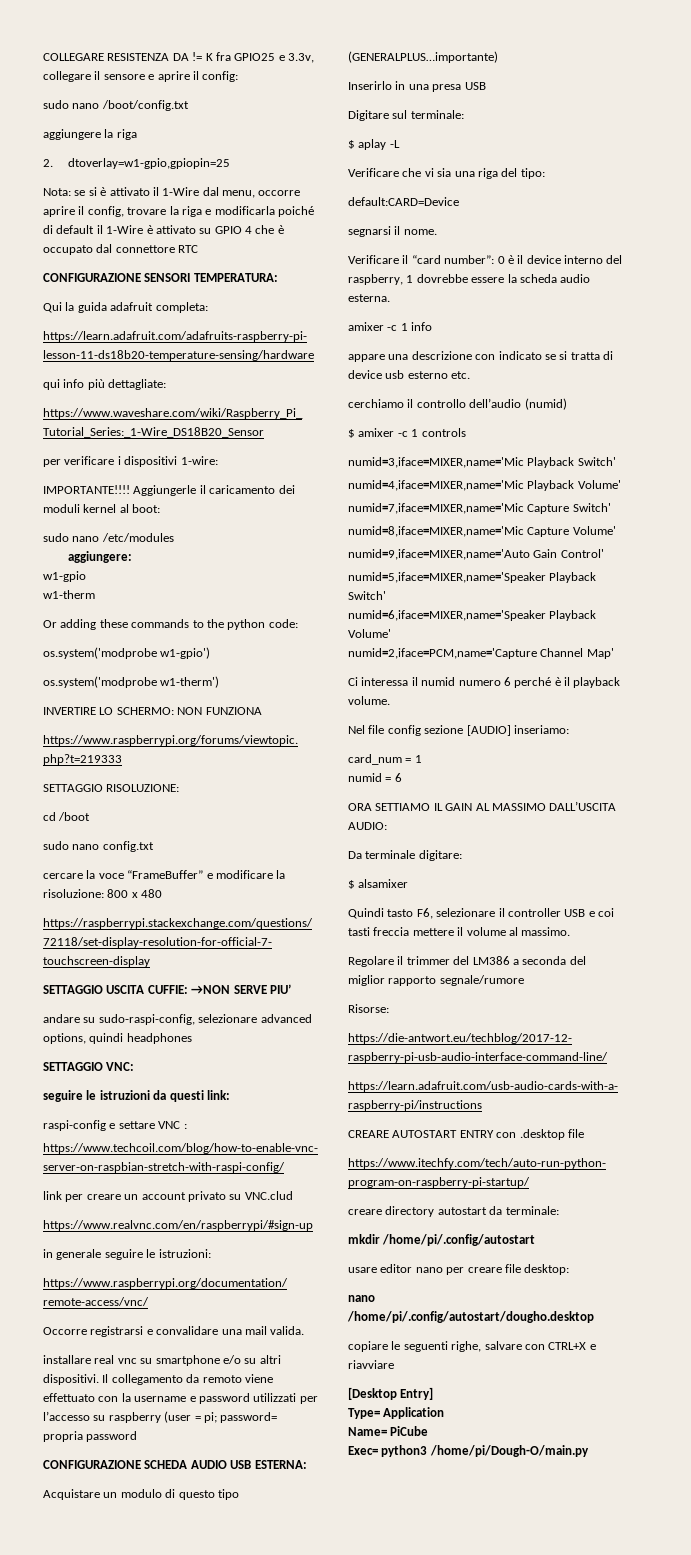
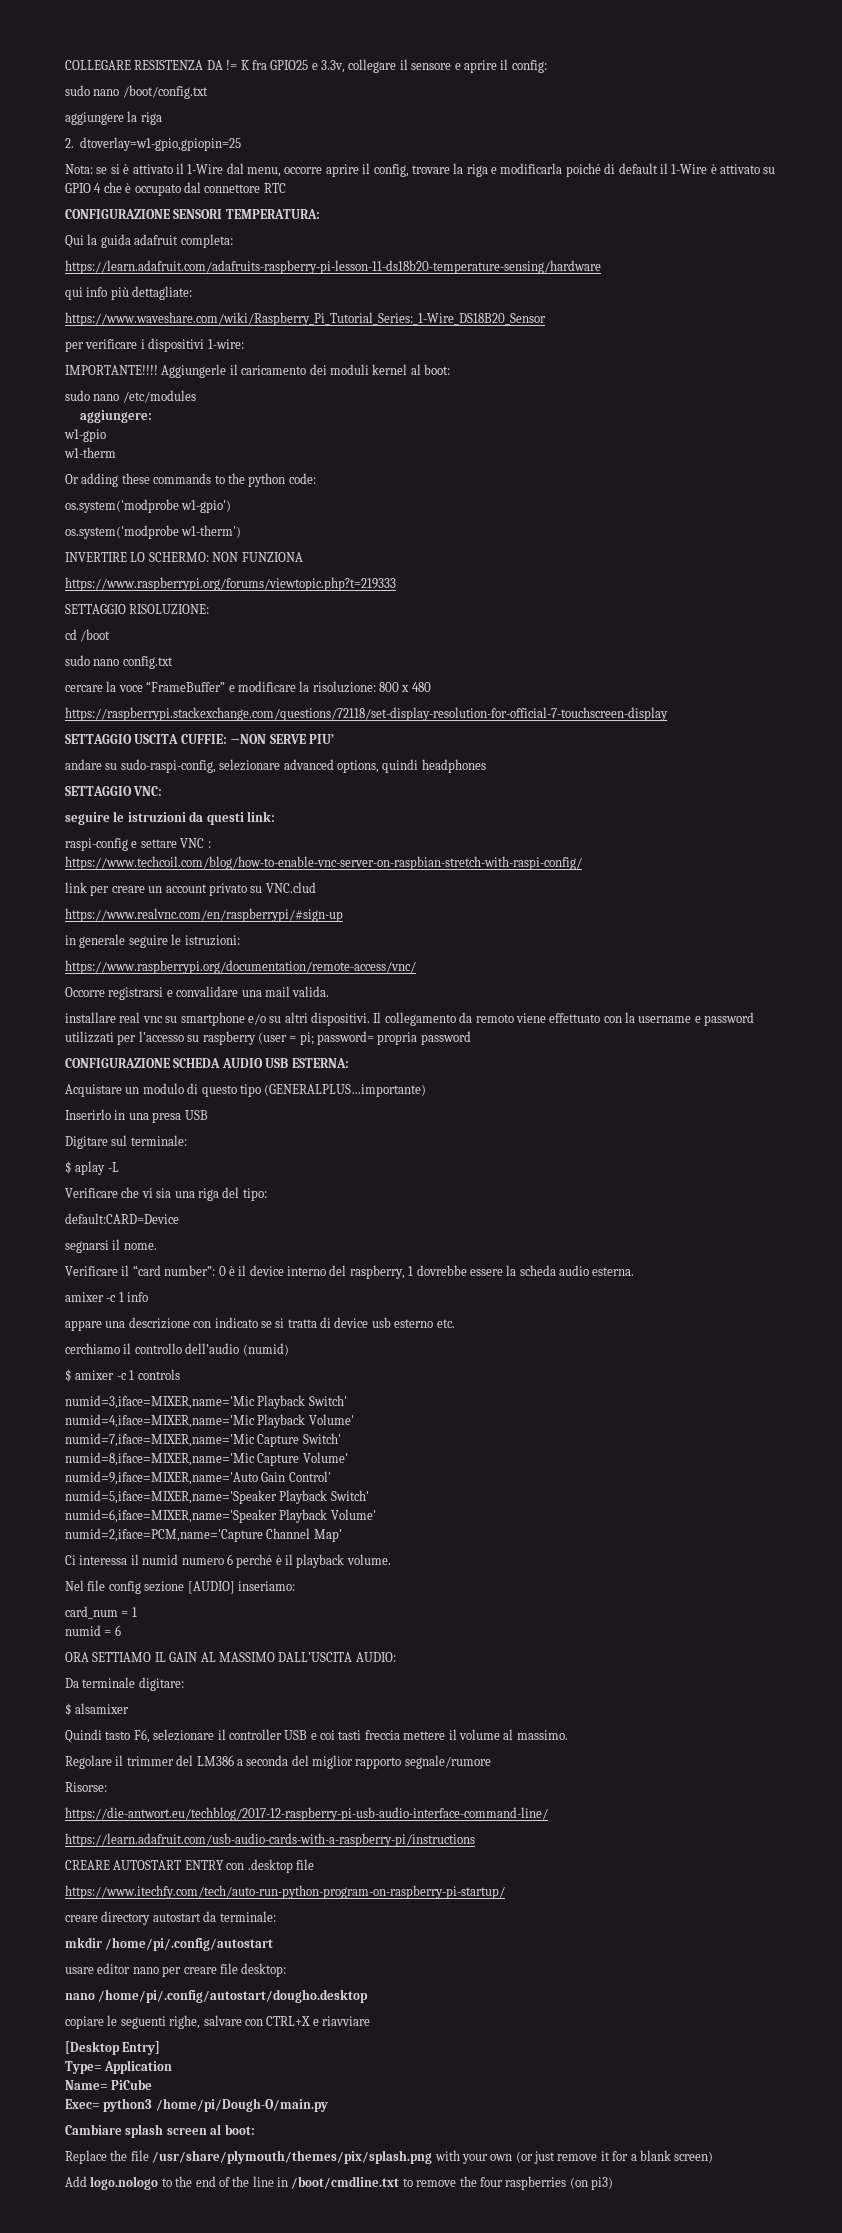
+ Cambiare splash screen al boot:
+ Replace the file /usr/share/plymouth/themes/pix/splash.png with your own (or just remove it for a blank screen)
+ Add logo.nologo to the end of the line in /boot/cmdline.txt to remove the four raspberries (on pi3)

